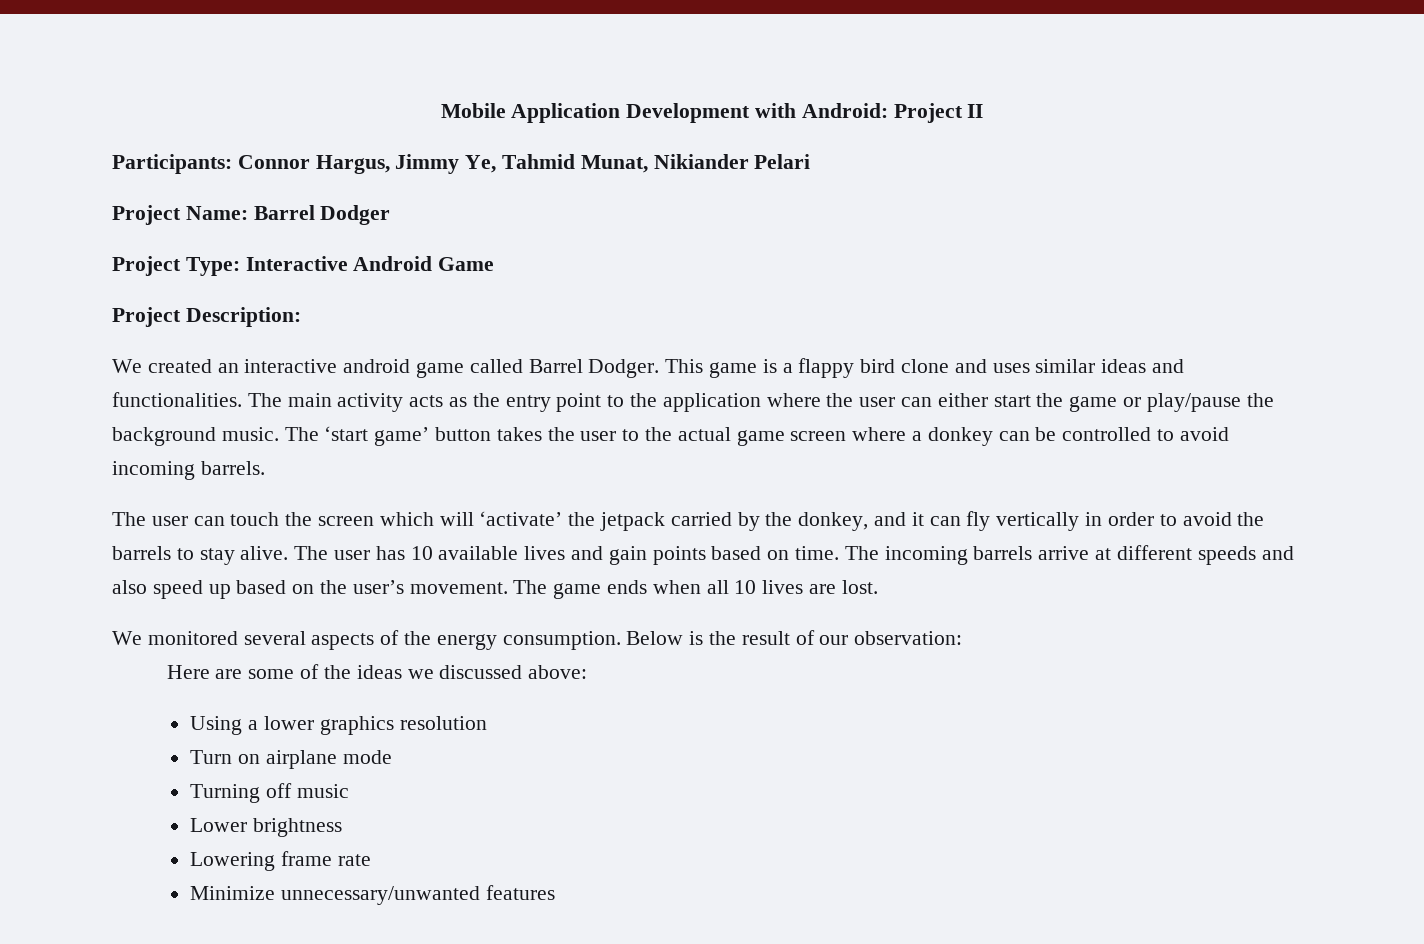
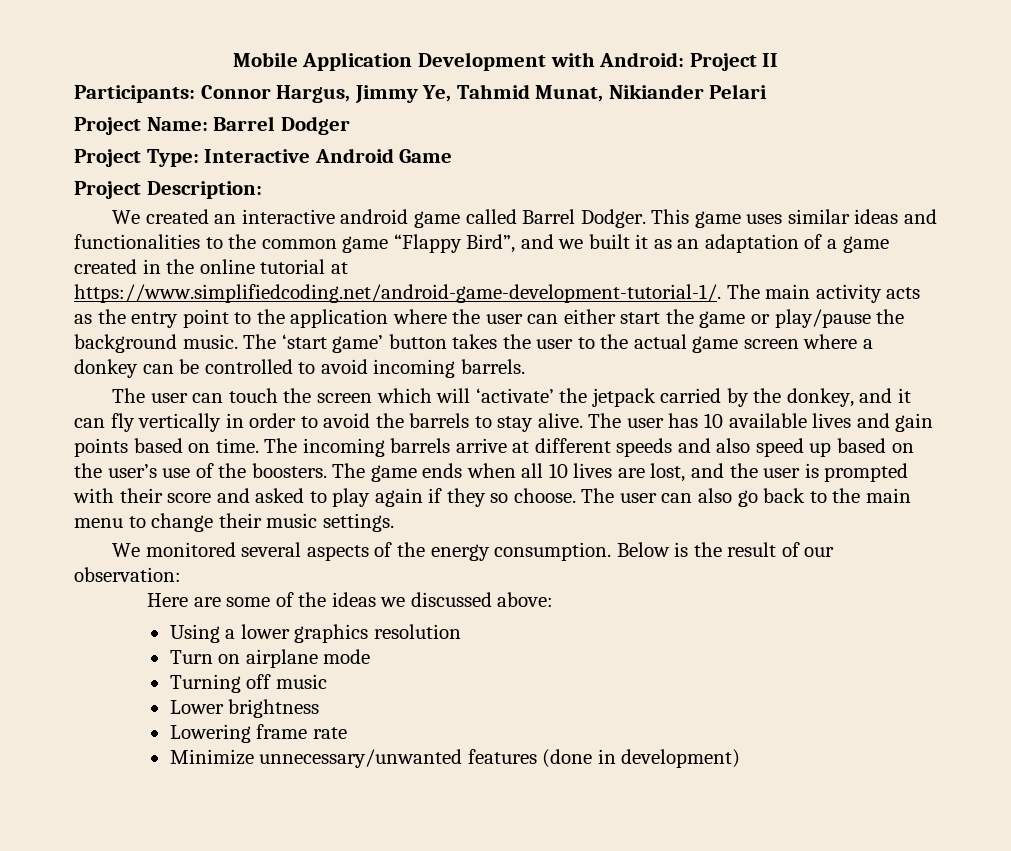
- This game is a flappy bird clone and uses similar ideas and functionalities. The main activity acts as the entry point to the application where the user can either start the game or play/pause the background music.
+ This game uses similar ideas and functionalities to the common game “Flappy Bird”, and we built it as an adaptation of a game created in the online tutorial at https://www.simplifiedcoding.net/android-game-development-tutorial-1/. The main activity acts as the entry point to the application where the user can either start the game or play/pause the background music.
- The incoming barrels arrive at different speeds and also speed up based on the user’s movement.
+ The incoming barrels arrive at different speeds and also speed up based on the user’s use of the boosters.
- The game ends when all 10 lives are lost.
+ The game ends when all 10 lives are lost, and the user is prompted with their score and asked to play again if they so choose. The user can also go back to the main menu to change their music settings.
- Minimize unnecessary/unwanted features
+ Minimize unnecessary/unwanted features (done in development)

